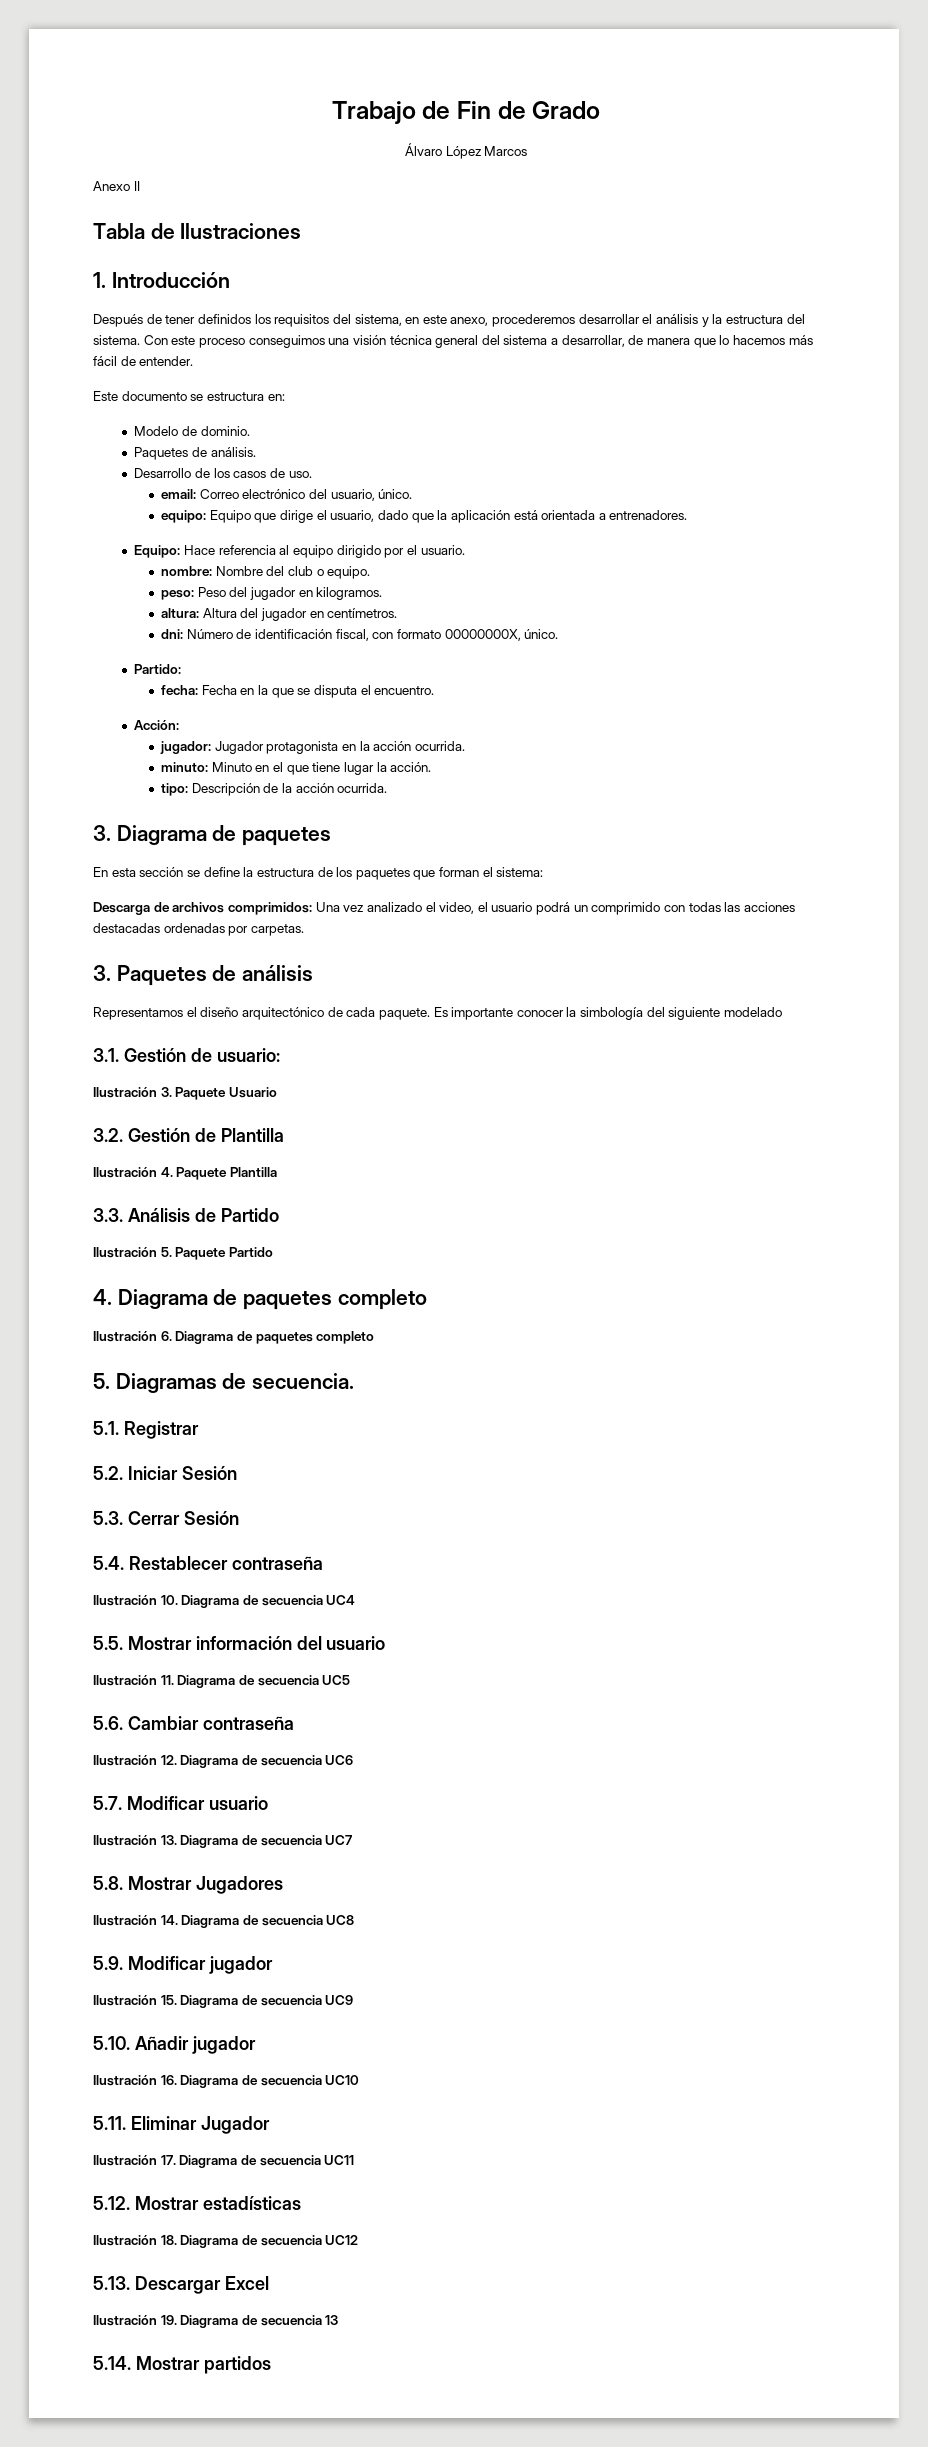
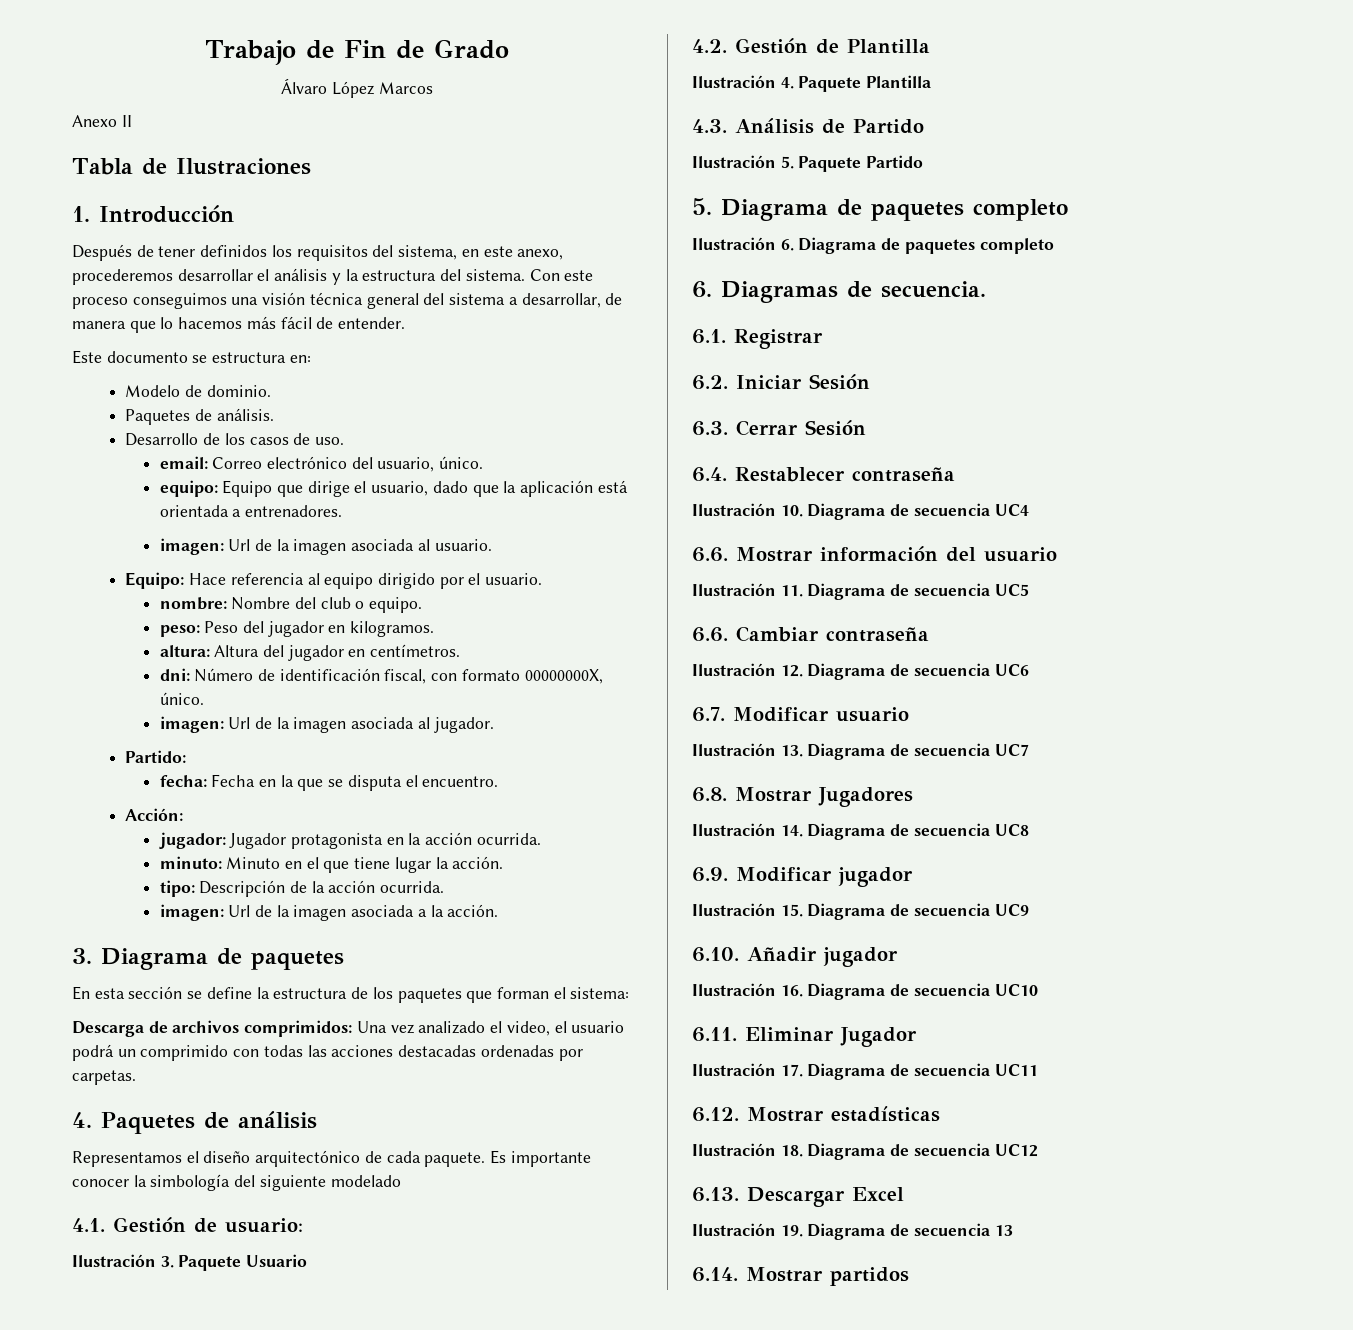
+ imagen: Url de la imagen asociada al usuario.
+ imagen: Url de la imagen asociada al jugador.
+ imagen: Url de la imagen asociada a la acción.
- 3. Paquetes de análisis
+ 4. Paquetes de análisis
- 3.1. Gestión de usuario:
+ 4.1. Gestión de usuario:
- 3.2. Gestión de Plantilla
+ 4.2. Gestión de Plantilla
- 3.3. Análisis de Partido
+ 4.3. Análisis de Partido
- 4. Diagrama de paquetes completo
+ 5. Diagrama de paquetes completo
- 5. Diagramas de secuencia.
+ 6. Diagramas de secuencia.
- 5.1. Registrar
+ 6.1. Registrar
- 5.2. Iniciar Sesión
+ 6.2. Iniciar Sesión
- 5.3. Cerrar Sesión
+ 6.3. Cerrar Sesión
- 5.4. Restablecer contraseña
+ 6.4. Restablecer contraseña
- 5.5. Mostrar información del usuario
+ 6.6. Mostrar información del usuario
- 5.6. Cambiar contraseña
+ 6.6. Cambiar contraseña
- 5.7. Modificar usuario
+ 6.7. Modificar usuario
- 5.8. Mostrar Jugadores
+ 6.8. Mostrar Jugadores
- 5.9. Modificar jugador
+ 6.9. Modificar jugador
- 5.10. Añadir jugador
+ 6.10. Añadir jugador
- 5.11. Eliminar Jugador
+ 6.11. Eliminar Jugador
- 5.12. Mostrar estadísticas
+ 6.12. Mostrar estadísticas
- 5.13. Descargar Excel
+ 6.13. Descargar Excel
- 5.14. Mostrar partidos
+ 6.14. Mostrar partidos

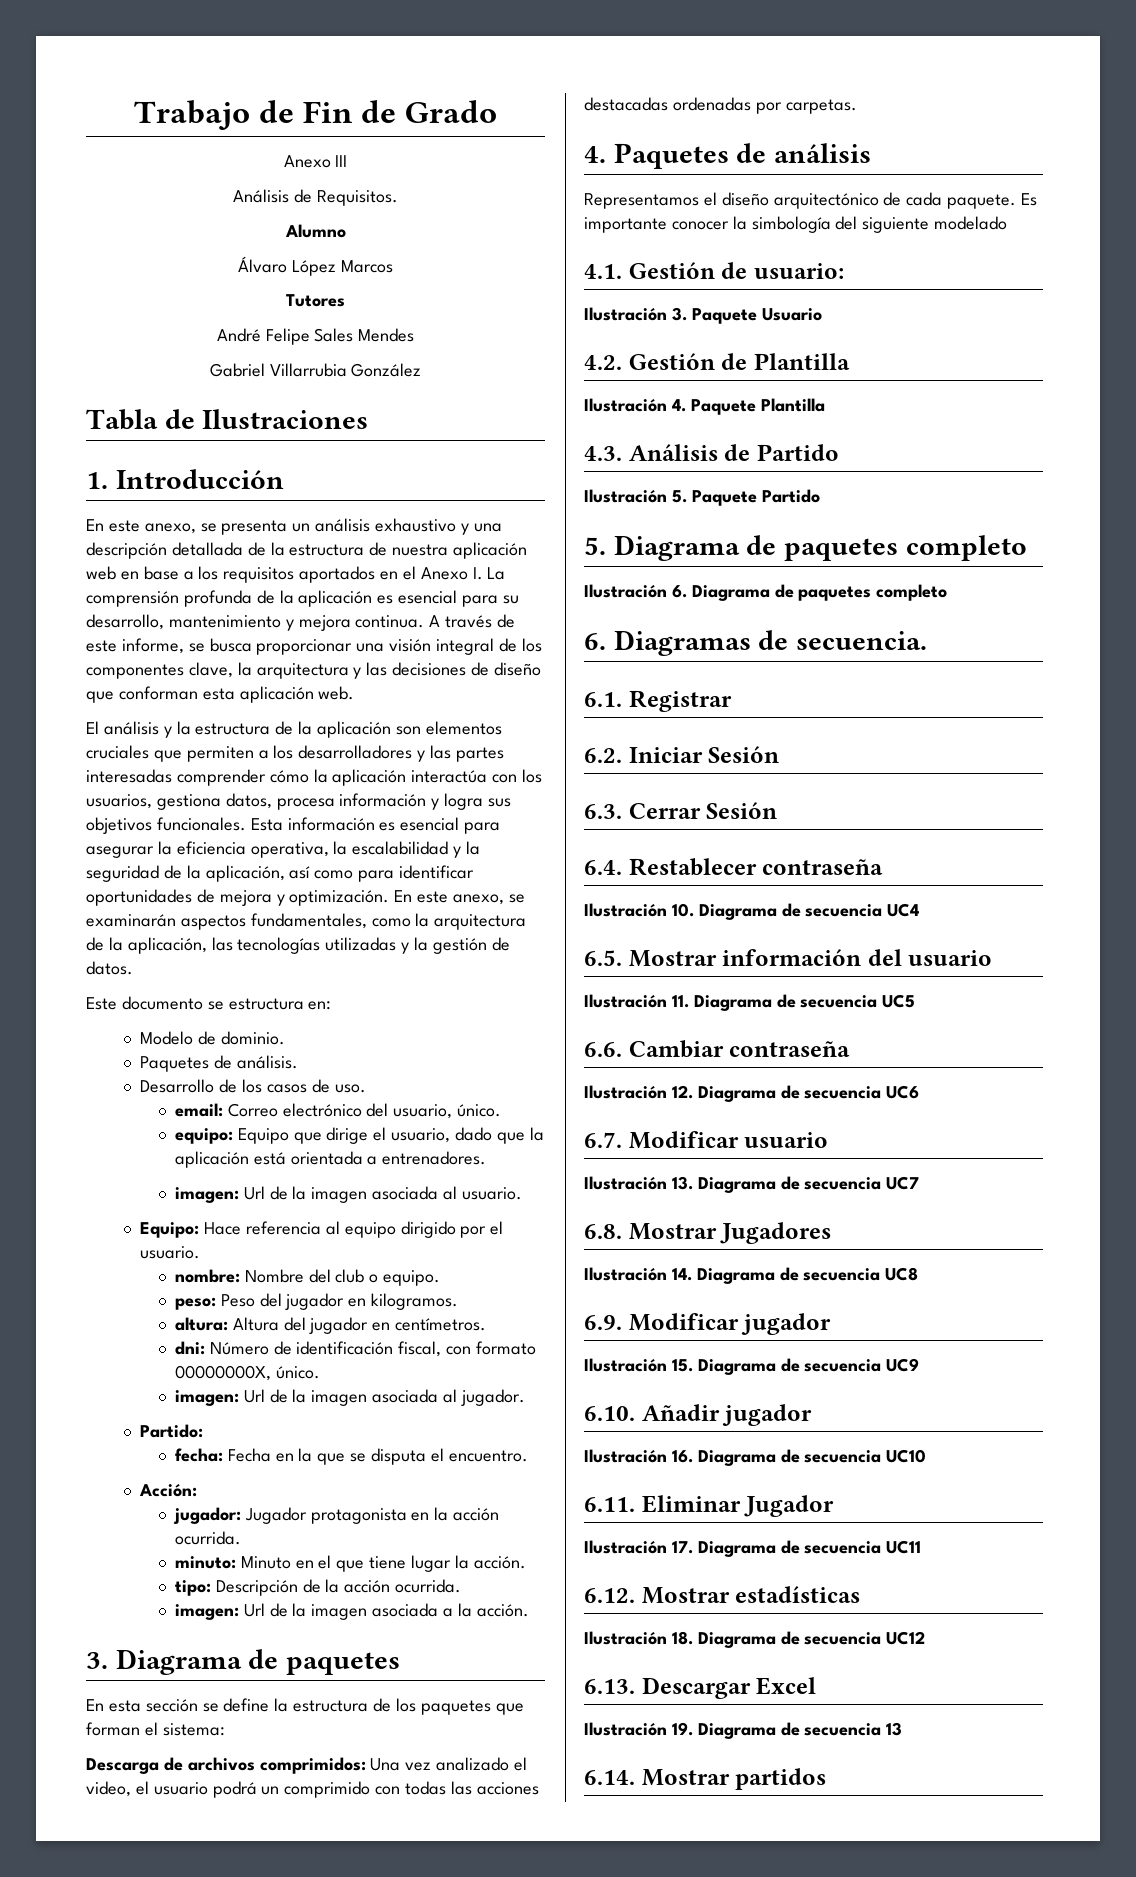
+ Anexo III
+ Análisis de Requisitos.
+ Alumno
  Álvaro López Marcos
- Anexo II
+ Tutores
+ André Felipe Sales Mendes
+ Gabriel Villarrubia González
- Después de tener definidos los requisitos del sistema, en este anexo, procederemos desarrollar el análisis y la estructura del sistema. Con este proceso conseguimos una visión técnica general del sistema a desarrollar, de manera que lo hacemos más fácil de entender.
+ En este anexo, se presenta un análisis exhaustivo y una descripción detallada de la estructura de nuestra aplicación web en base a los requisitos aportados en el Anexo I. La comprensión profunda de la aplicación es esencial para su desarrollo, mantenimiento y mejora continua. A través de este informe, se busca proporcionar una visión integral de los componentes clave, la arquitectura y las decisiones de diseño que conforman esta aplicación web.
+ El análisis y la estructura de la aplicación son elementos cruciales que permiten a los desarrolladores y las partes interesadas comprender cómo la aplicación interactúa con los usuarios, gestiona datos, procesa información y logra sus objetivos funcionales. Esta información es esencial para asegurar la eficiencia operativa, la escalabilidad y la seguridad de la aplicación, así como para identificar oportunidades de mejora y optimización. En este anexo, se examinarán aspectos fundamentales, como la arquitectura de la aplicación, las tecnologías utilizadas y la gestión de datos.
- 6.6. Mostrar información del usuario
+ 6.5. Mostrar información del usuario

